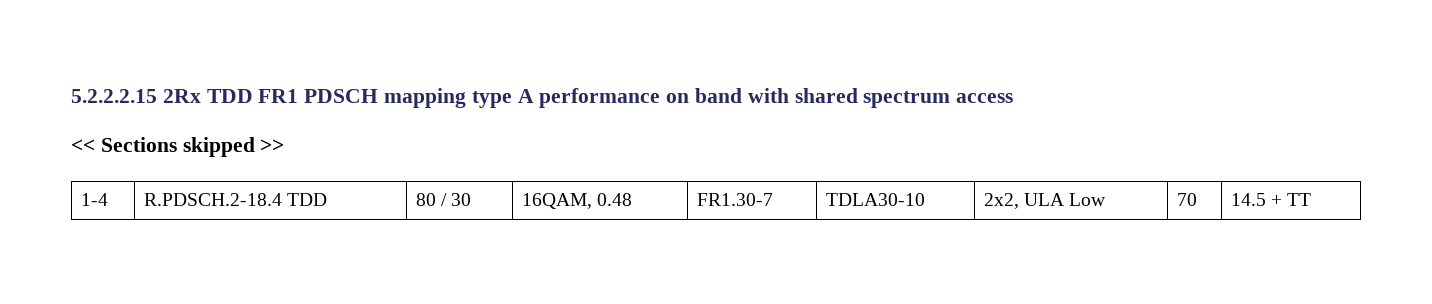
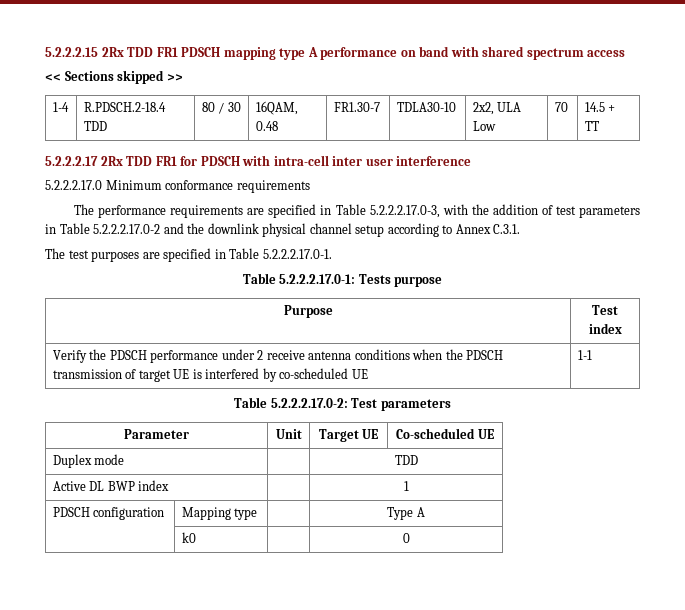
+ 5.2.2.2.17 2Rx TDD FR1 for PDSCH with intra-cell inter user interference
+ 5.2.2.2.17.0 Minimum conformance requirements
+ The performance requirements are specified in Table 5.2.2.2.17.0-3, with the addition of test parameters in Table 5.2.2.2.17.0-2 and the downlink physical channel setup according to Annex C.3.1.
+ The test purposes are specified in Table 5.2.2.2.17.0-1.
+ Table 5.2.2.2.17.0-1: Tests purpose
+ Purpose | Test index
+ Verify the PDSCH performance under 2 receive antenna conditions when the PDSCH transmission of target UE is interfered by co-scheduled UE | 1-1
+ Table 5.2.2.2.17.0-2: Test parameters
+ Parameter | Unit | Target UE | Co-scheduled UE
+ Duplex mode | | TDD
+ Active DL BWP index | | 1
+ PDSCH configuration | Mapping type | | Type A
+ | k0 | | 0

